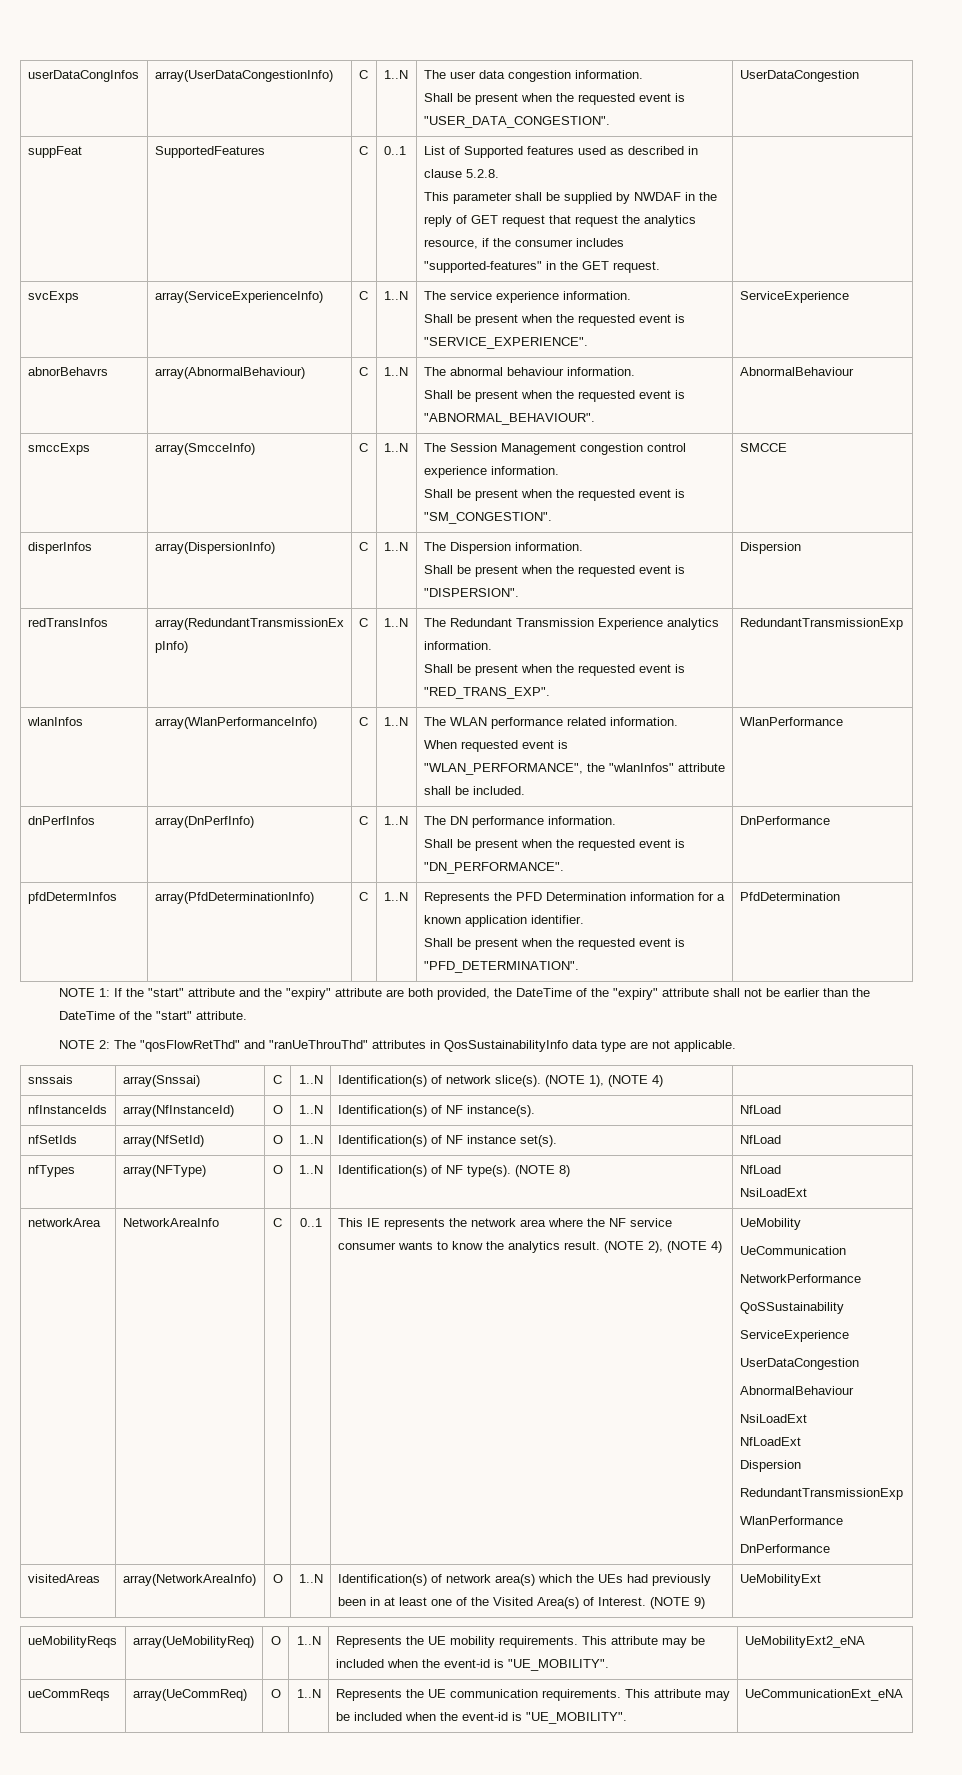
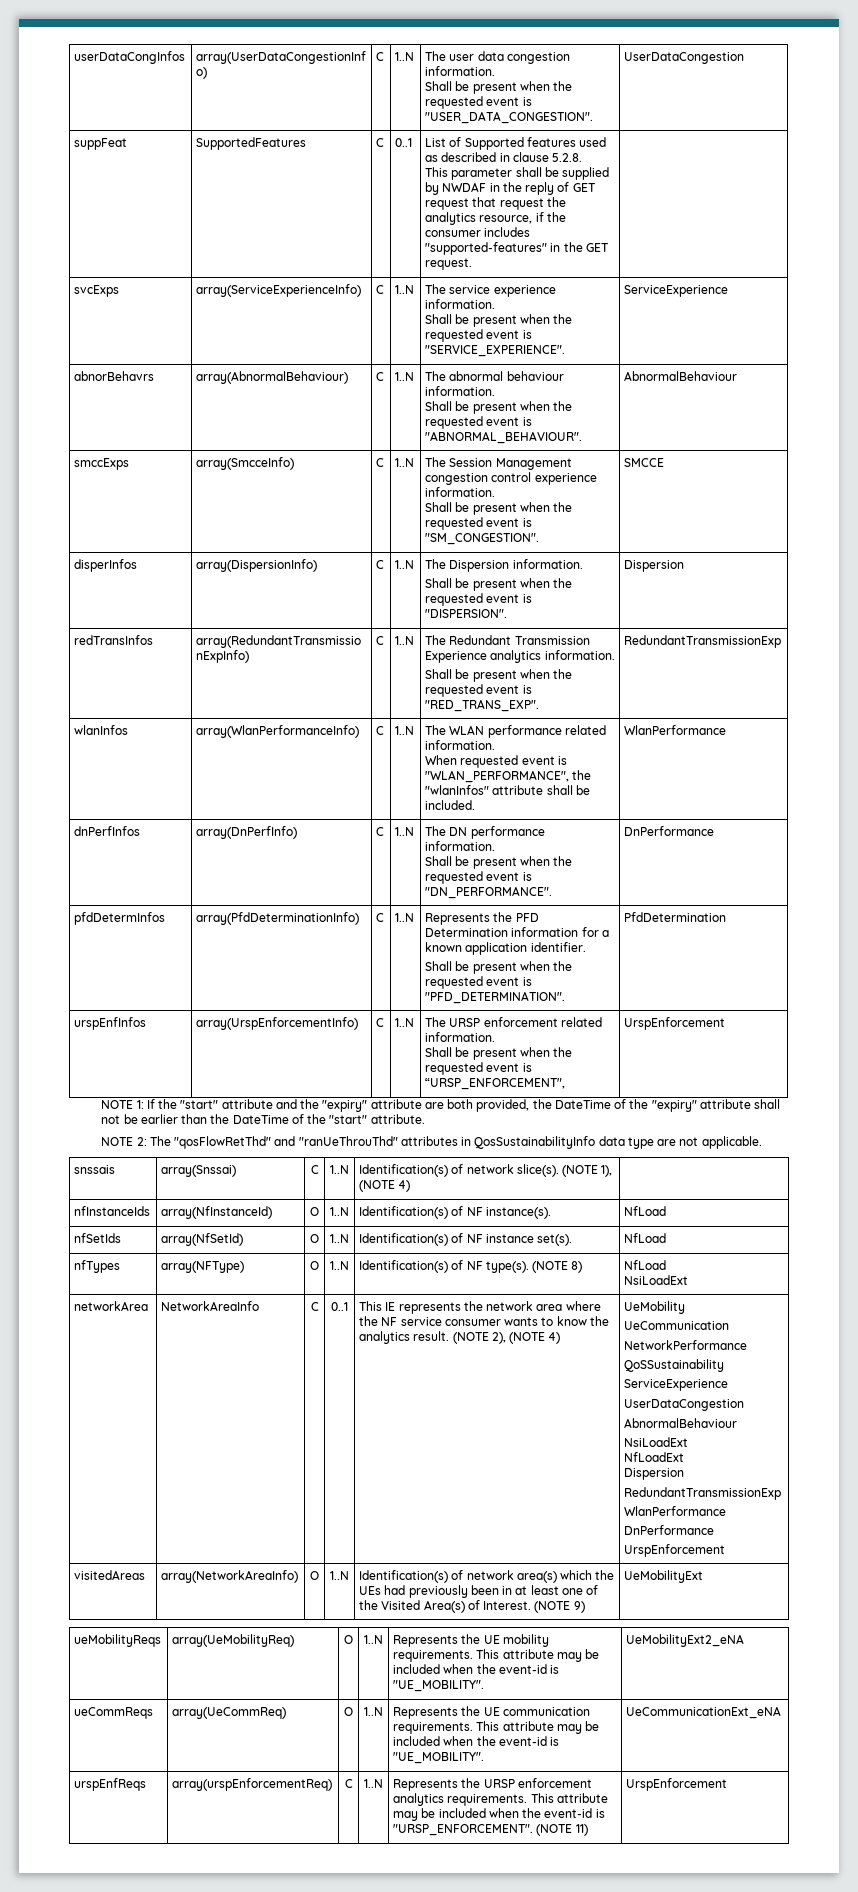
+ urspEnfInfos | array(UrspEnforcementInfo) | C | 1..N | The URSP enforcement related information.
+ Shall be present when the requested event is “URSP_ENFORCEMENT", | UrspEnforcement
  networkArea | NetworkAreaInfo | C | 0..1 | This IE represents the network area where the NF service consumer wants to know the analytics result. (NOTE 2), (NOTE 4) | UeMobility
  UeCommunication
  NetworkPerformance
  QoSSustainability
  ServiceExperience
  UserDataCongestion
  AbnormalBehaviour
  NsiLoadExt
  NfLoadExt
  Dispersion
  RedundantTransmissionExp
  WlanPerformance
  DnPerformance
+ UrspEnforcement
+ urspEnfReqs | array(urspEnforcementReq) | C | 1..N | Represents the URSP enforcement analytics requirements. This attribute may be included when the event-id is "URSP_ENFORCEMENT". (NOTE 11) | UrspEnforcement

